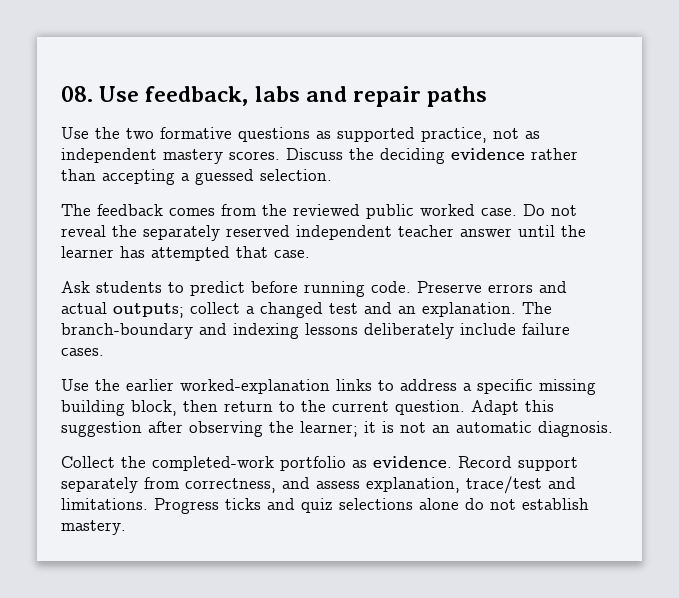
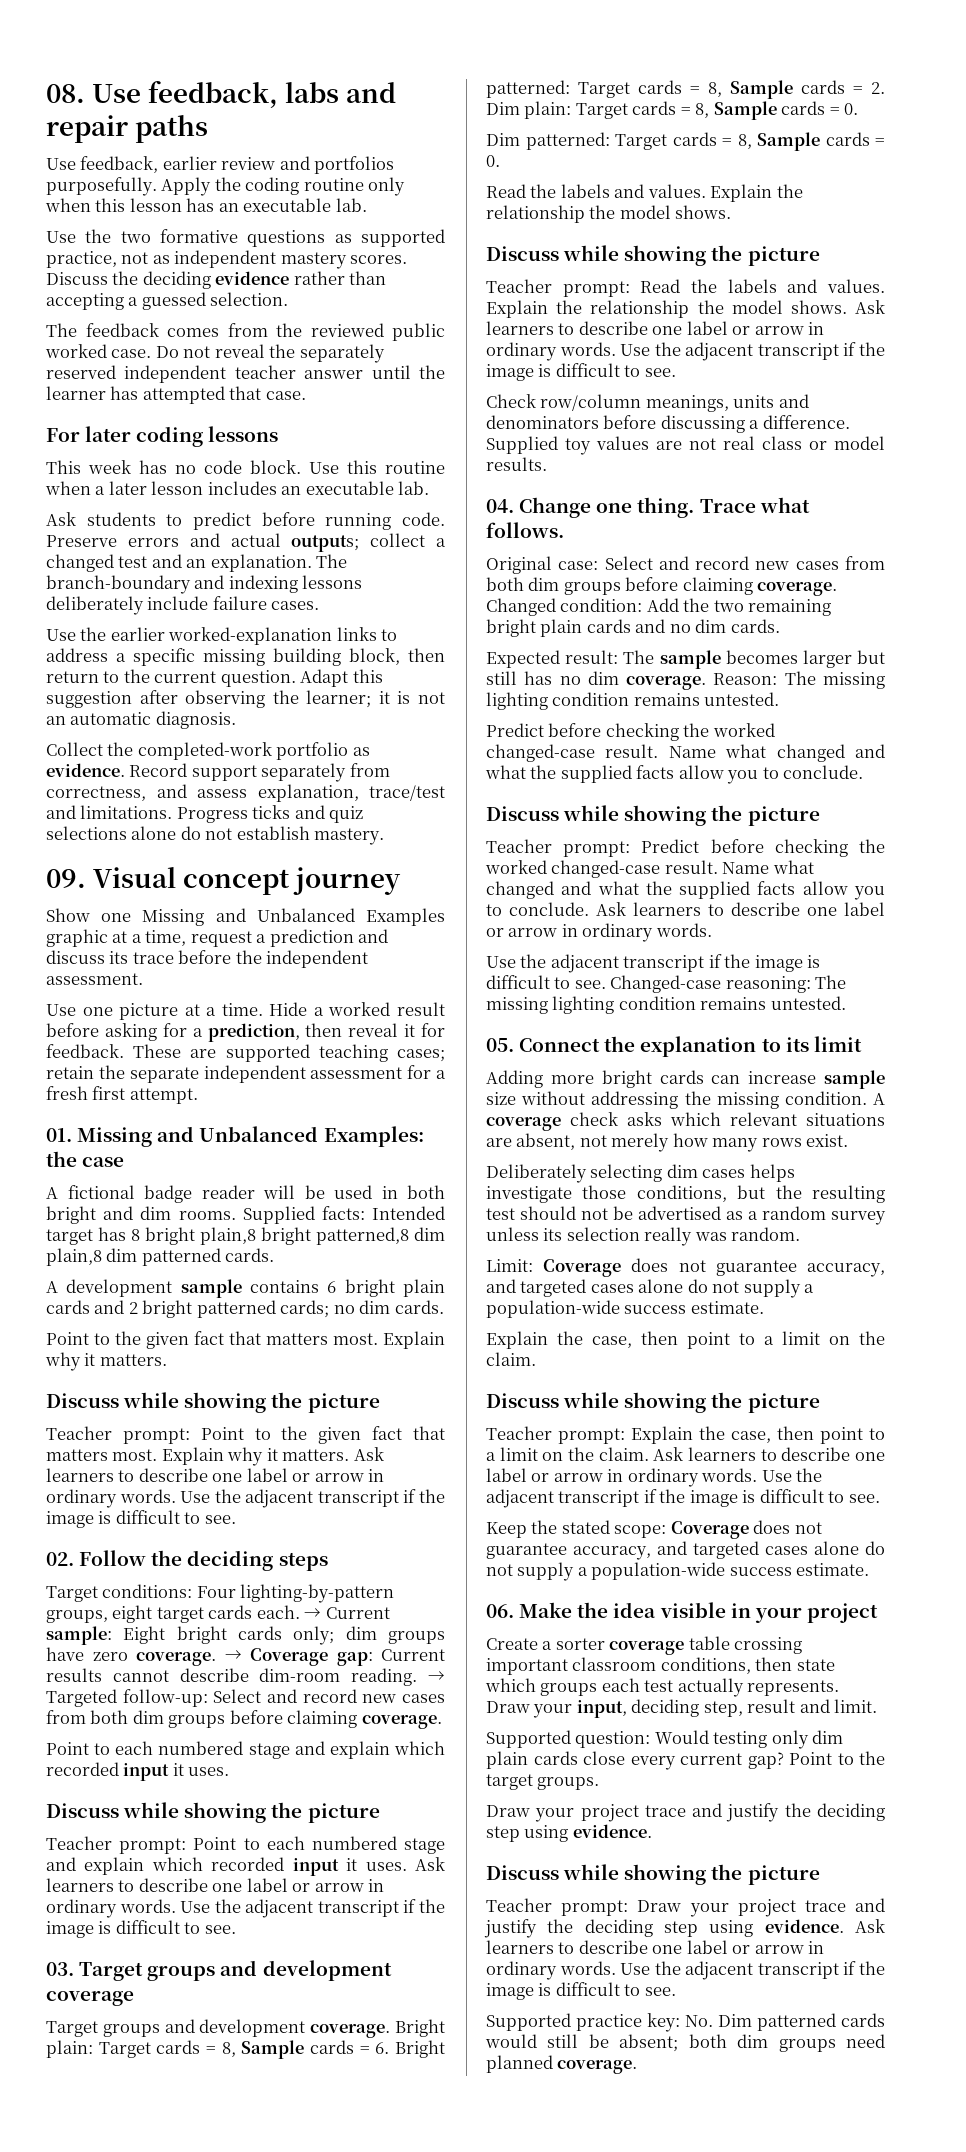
+ Use feedback, earlier review and portfolios purposefully. Apply the coding routine only when this lesson has an executable lab.
+ For later coding lessons
+ This week has no code block. Use this routine when a later lesson includes an executable lab.
+ 09. Visual concept journey
+ Show one Missing and Unbalanced Examples graphic at a time, request a prediction and discuss its trace before the independent assessment.
+ Use one picture at a time. Hide a worked result before asking for a prediction, then reveal it for feedback. These are supported teaching cases; retain the separate independent assessment for a fresh first attempt.
+ 01. Missing and Unbalanced Examples: the case
+ A fictional badge reader will be used in both bright and dim rooms. Supplied facts: Intended target has 8 bright plain,8 bright patterned,8 dim plain,8 dim patterned cards.
+ A development sample contains 6 bright plain cards and 2 bright patterned cards; no dim cards.
+ Point to the given fact that matters most. Explain why it matters.
+ Discuss while showing the picture
+ Teacher prompt: Point to the given fact that matters most. Explain why it matters. Ask learners to describe one label or arrow in ordinary words. Use the adjacent transcript if the image is difficult to see.
+ 02. Follow the deciding steps
+ Target conditions: Four lighting-by-pattern groups, eight target cards each. → Current sample: Eight bright cards only; dim groups have zero coverage. → Coverage gap: Current results cannot describe dim-room reading. → Targeted follow-up: Select and record new cases from both dim groups before claiming coverage.
+ Point to each numbered stage and explain which recorded input it uses.
+ Discuss while showing the picture
+ Teacher prompt: Point to each numbered stage and explain which recorded input it uses. Ask learners to describe one label or arrow in ordinary words. Use the adjacent transcript if the image is difficult to see.
+ 03. Target groups and development coverage
+ Target groups and development coverage. Bright plain: Target cards = 8, Sample cards = 6. Bright patterned: Target cards = 8, Sample cards = 2. Dim plain: Target cards = 8, Sample cards = 0.
+ Dim patterned: Target cards = 8, Sample cards = 0.
+ Read the labels and values. Explain the relationship the model shows.
+ Discuss while showing the picture
+ Teacher prompt: Read the labels and values. Explain the relationship the model shows. Ask learners to describe one label or arrow in ordinary words. Use the adjacent transcript if the image is difficult to see.
+ Check row/column meanings, units and denominators before discussing a difference. Supplied toy values are not real class or model results.
+ 04. Change one thing. Trace what follows.
+ Original case: Select and record new cases from both dim groups before claiming coverage. Changed condition: Add the two remaining bright plain cards and no dim cards.
+ Expected result: The sample becomes larger but still has no dim coverage. Reason: The missing lighting condition remains untested.
+ Predict before checking the worked changed-case result. Name what changed and what the supplied facts allow you to conclude.
+ Discuss while showing the picture
+ Teacher prompt: Predict before checking the worked changed-case result. Name what changed and what the supplied facts allow you to conclude. Ask learners to describe one label or arrow in ordinary words.
+ Use the adjacent transcript if the image is difficult to see. Changed-case reasoning: The missing lighting condition remains untested.
+ 05. Connect the explanation to its limit
+ Adding more bright cards can increase sample size without addressing the missing condition. A coverage check asks which relevant situations are absent, not merely how many rows exist.
+ Deliberately selecting dim cases helps investigate those conditions, but the resulting test should not be advertised as a random survey unless its selection really was random.
+ Limit: Coverage does not guarantee accuracy, and targeted cases alone do not supply a population-wide success estimate.
+ Explain the case, then point to a limit on the claim.
+ Discuss while showing the picture
+ Teacher prompt: Explain the case, then point to a limit on the claim. Ask learners to describe one label or arrow in ordinary words. Use the adjacent transcript if the image is difficult to see.
+ Keep the stated scope: Coverage does not guarantee accuracy, and targeted cases alone do not supply a population-wide success estimate.
+ 06. Make the idea visible in your project
+ Create a sorter coverage table crossing important classroom conditions, then state which groups each test actually represents. Draw your input, deciding step, result and limit.
+ Supported question: Would testing only dim plain cards close every current gap? Point to the target groups.
+ Draw your project trace and justify the deciding step using evidence.
+ Discuss while showing the picture
+ Teacher prompt: Draw your project trace and justify the deciding step using evidence. Ask learners to describe one label or arrow in ordinary words. Use the adjacent transcript if the image is difficult to see.
+ Supported practice key: No. Dim patterned cards would still be absent; both dim groups need planned coverage.

